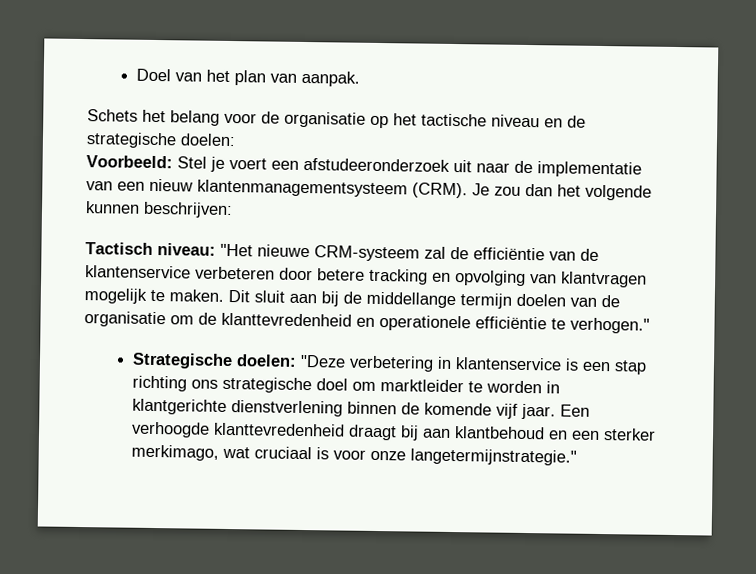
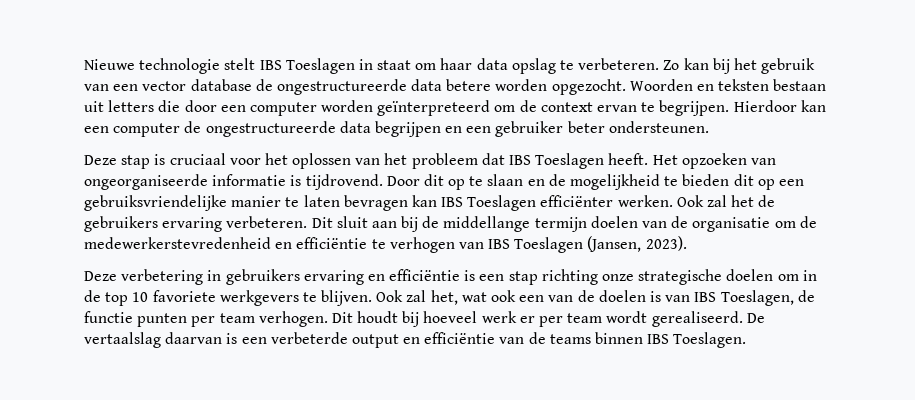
- Doel van het plan van aanpak.
- Schets het belang voor de organisatie op het tactische niveau en de strategische doelen:
- Voorbeeld: Stel je voert een afstudeeronderzoek uit naar de implementatie van een nieuw klantenmanagementsysteem (CRM). Je zou dan het volgende kunnen beschrijven:
- Tactisch niveau: "Het nieuwe CRM-systeem zal de efficiëntie van de klantenservice verbeteren door betere tracking en opvolging van klantvragen mogelijk te maken.
+ Nieuwe technologie stelt IBS Toeslagen in staat om haar data opslag te verbeteren. Zo kan bij het gebruik van een vector database de ongestructureerde data betere worden opgezocht. Woorden en teksten bestaan uit letters die door een computer worden geïnterpreteerd om de context ervan te begrijpen. Hierdoor kan een computer de ongestructureerde data begrijpen en een gebruiker beter ondersteunen.
+ Deze stap is cruciaal voor het oplossen van het probleem dat IBS Toeslagen heeft. Het opzoeken van ongeorganiseerde informatie is tijdrovend. Door dit op te slaan en de mogelijkheid te bieden dit op een gebruiksvriendelijke manier te laten bevragen kan IBS Toeslagen efficiënter werken. Ook zal het de gebruikers ervaring verbeteren.
- Dit sluit aan bij de middellange termijn doelen van de organisatie om de klanttevredenheid en operationele efficiëntie te verhogen."
- Strategische doelen: "Deze verbetering in klantenservice is een stap richting ons strategische doel om marktleider te worden in klantgerichte dienstverlening binnen de komende vijf jaar. Een verhoogde klanttevredenheid draagt bij aan klantbehoud en een sterker merkimago, wat cruciaal is voor onze langetermijnstrategie."
+ Dit sluit aan bij de middellange termijn doelen van de organisatie om de medewerkerstevredenheid en efficiëntie te verhogen van IBS Toeslagen (Jansen, 2023).
+ Deze verbetering in gebruikers ervaring en efficiëntie is een stap richting onze strategische doelen om in de top 10 favoriete werkgevers te blijven. Ook zal het, wat ook een van de doelen is van IBS Toeslagen, de functie punten per team verhogen. Dit houdt bij hoeveel werk er per team wordt gerealiseerd. De vertaalslag daarvan is een verbeterde output en efficiëntie van de teams binnen IBS Toeslagen.

